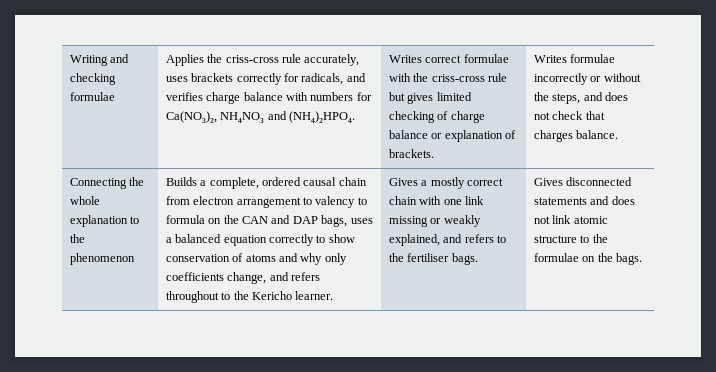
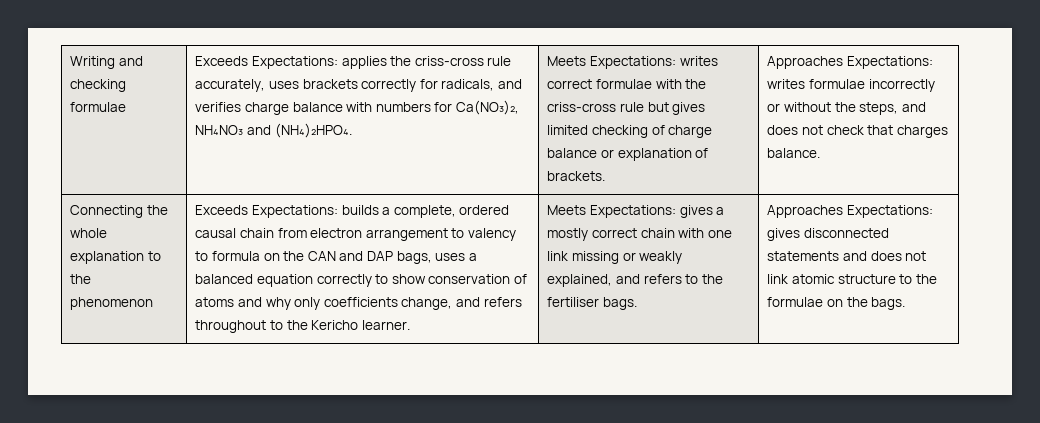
- Applies the criss-cross rule accurately, uses brackets correctly for radicals, and verifies charge balance with numbers for Ca(NO₃)₂, NH₄NO₃ and (NH₄)₂HPO₄.
+ Exceeds Expectations: applies the criss-cross rule accurately, uses brackets correctly for radicals, and verifies charge balance with numbers for Ca(NO₃)₂, NH₄NO₃ and (NH₄)₂HPO₄.
- Writes correct formulae with the criss-cross rule but gives limited checking of charge balance or explanation of brackets.
+ Meets Expectations: writes correct formulae with the criss-cross rule but gives limited checking of charge balance or explanation of brackets.
- Writes formulae incorrectly or without the steps, and does not check that charges balance.
+ Approaches Expectations: writes formulae incorrectly or without the steps, and does not check that charges balance.
- Builds a complete, ordered causal chain from electron arrangement to valency to formula on the CAN and DAP bags, uses a balanced equation correctly to show conservation of atoms and why only coefficients change, and refers throughout to the Kericho learner.
+ Exceeds Expectations: builds a complete, ordered causal chain from electron arrangement to valency to formula on the CAN and DAP bags, uses a balanced equation correctly to show conservation of atoms and why only coefficients change, and refers throughout to the Kericho learner.
- Gives a mostly correct chain with one link missing or weakly explained, and refers to the fertiliser bags.
+ Meets Expectations: gives a mostly correct chain with one link missing or weakly explained, and refers to the fertiliser bags.
- Gives disconnected statements and does not link atomic structure to the formulae on the bags.
+ Approaches Expectations: gives disconnected statements and does not link atomic structure to the formulae on the bags.

